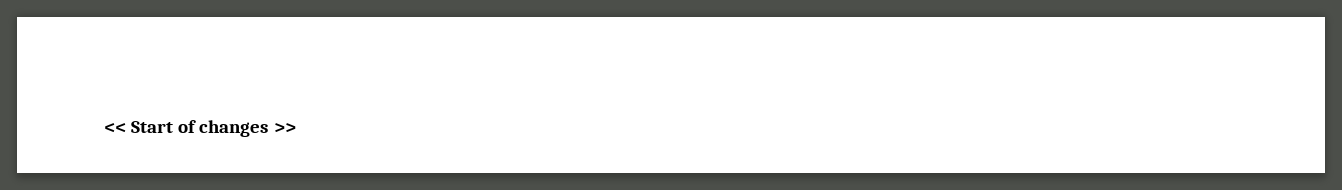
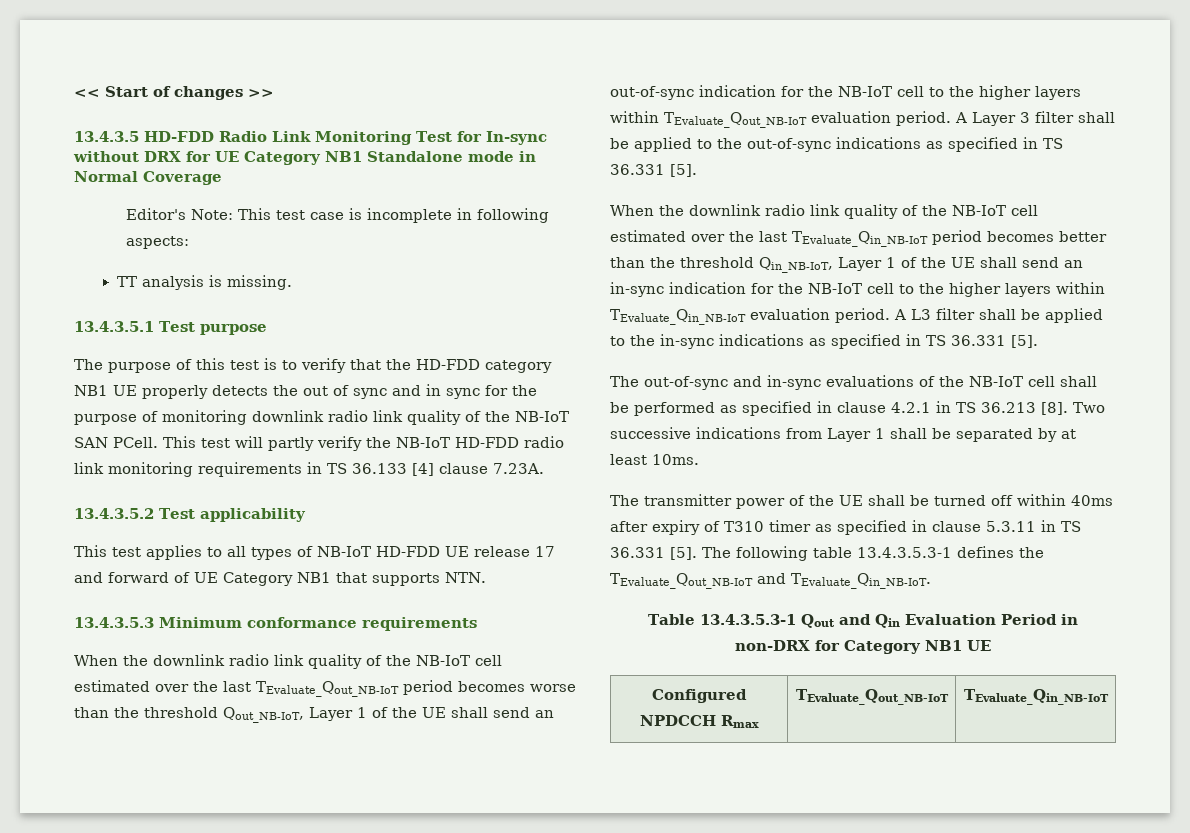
+ 13.4.3.5 HD-FDD Radio Link Monitoring Test for In-sync without DRX for UE Category NB1 Standalone mode in Normal Coverage
+ Editor's Note: This test case is incomplete in following aspects:
+ TT analysis is missing.
+ 13.4.3.5.1 Test purpose
+ The purpose of this test is to verify that the HD-FDD category NB1 UE properly detects the out of sync and in sync for the purpose of monitoring downlink radio link quality of the NB-IoT SAN PCell. This test will partly verify the NB-IoT HD-FDD radio link monitoring requirements in TS 36.133 [4] clause 7.23A.
+ 13.4.3.5.2 Test applicability
+ This test applies to all types of NB-IoT HD-FDD UE release 17 and forward of UE Category NB1 that supports NTN.
+ 13.4.3.5.3 Minimum conformance requirements
+ When the downlink radio link quality of the NB-IoT cell estimated over the last TEvaluate_Qout_NB-IoT period becomes worse than the threshold Qout_NB-IoT, Layer 1 of the UE shall send an out-of-sync indication for the NB-IoT cell to the higher layers within TEvaluate_Qout_NB-IoT evaluation period. A Layer 3 filter shall be applied to the out-of-sync indications as specified in TS 36.331 [5].
+ When the downlink radio link quality of the NB-IoT cell estimated over the last TEvaluate_Qin_NB-IoT period becomes better than the threshold Qin_NB-IoT, Layer 1 of the UE shall send an in-sync indication for the NB-IoT cell to the higher layers within TEvaluate_Qin_NB-IoT evaluation period. A L3 filter shall be applied to the in-sync indications as specified in TS 36.331 [5].
+ The out-of-sync and in-sync evaluations of the NB-IoT cell shall be performed as specified in clause 4.2.1 in TS 36.213 [8]. Two successive indications from Layer 1 shall be separated by at least 10ms.
+ The transmitter power of the UE shall be turned off within 40ms after expiry of T310 timer as specified in clause 5.3.11 in TS 36.331 [5]. The following table 13.4.3.5.3-1 defines the TEvaluate_Qout_NB-IoT and TEvaluate_Qin_NB-IoT.
+ Table 13.4.3.5.3-1 Qout and Qin Evaluation Period in non-DRX for Category NB1 UE
+ Configured NPDCCH Rmax | TEvaluate_Qout_NB-IoT | TEvaluate_Qin_NB-IoT

